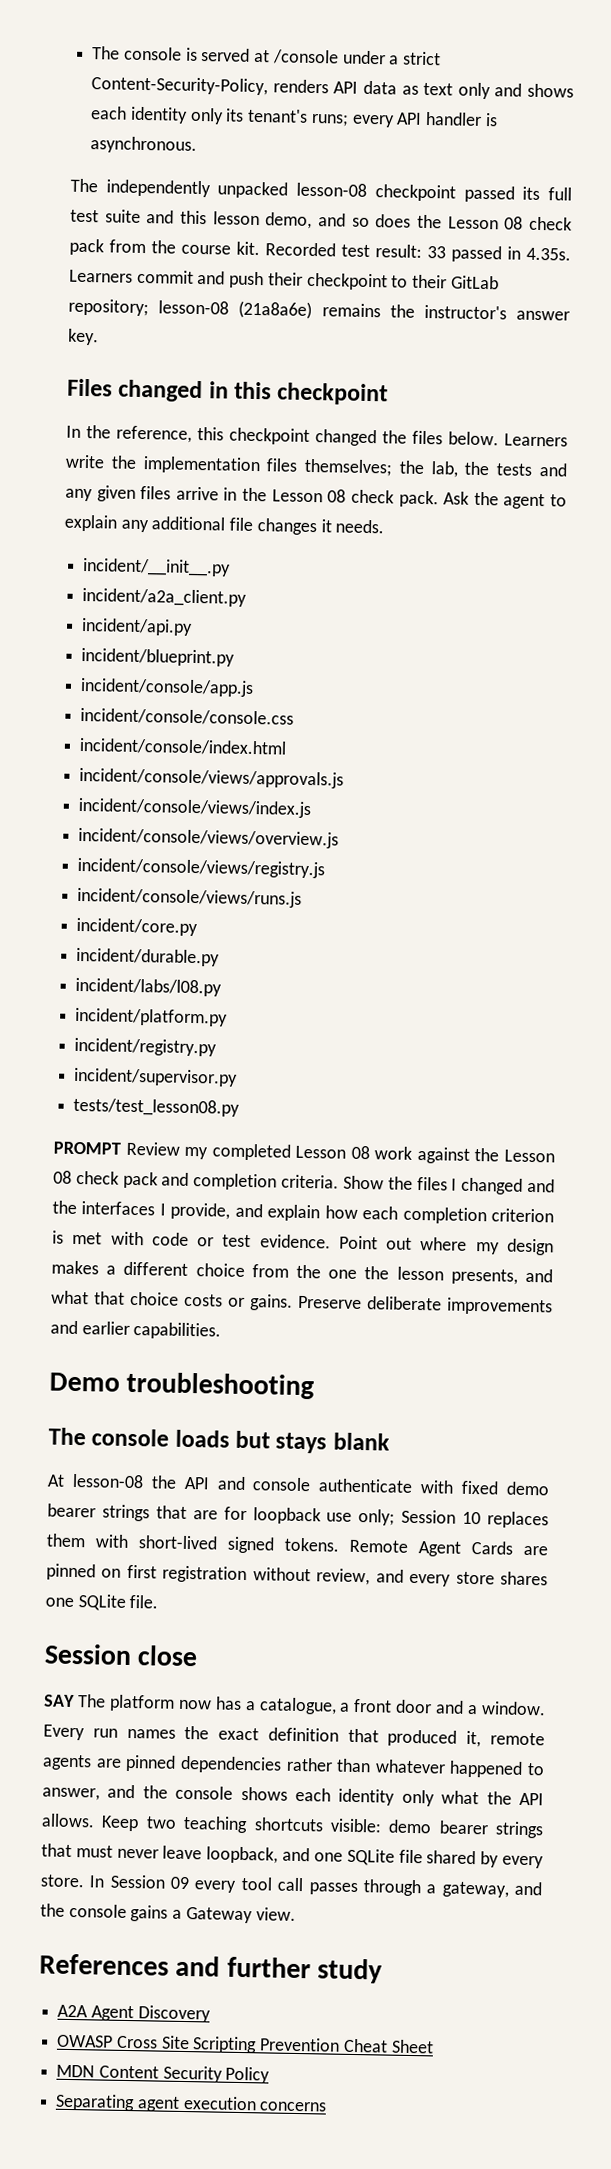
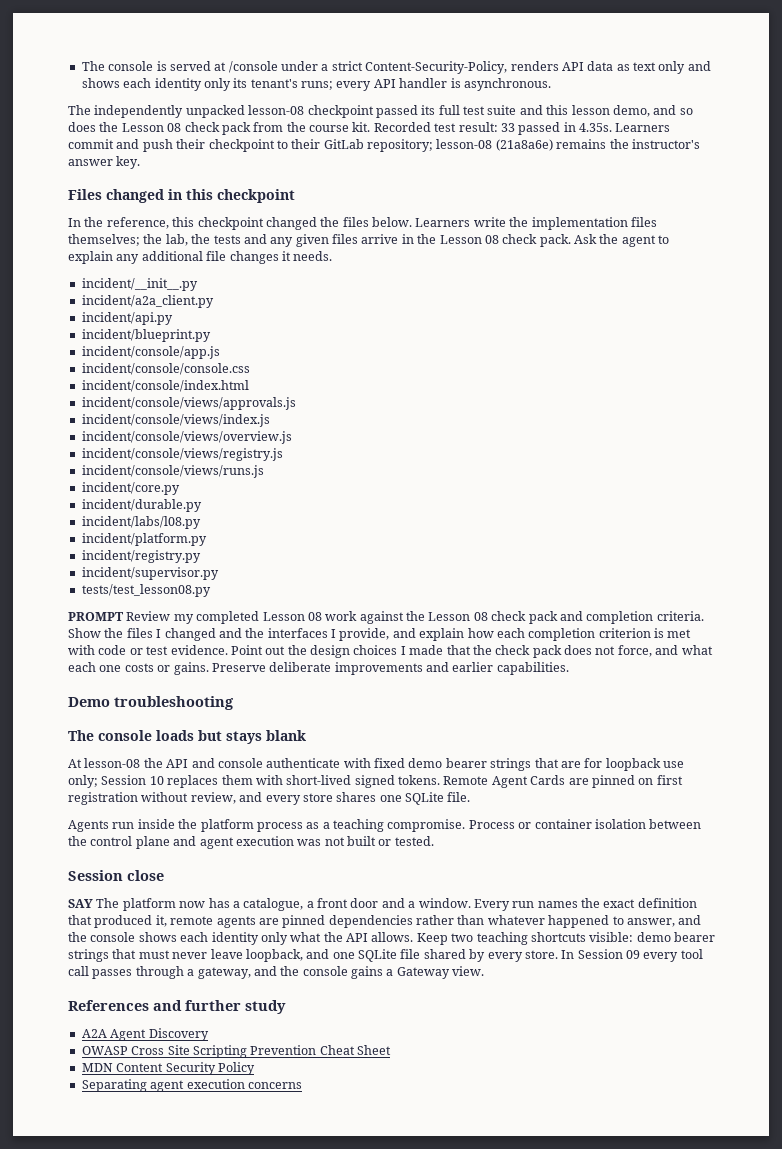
- Point out where my design makes a different choice from the one the lesson presents, and what that choice costs or gains.
+ Point out the design choices I made that the check pack does not force, and what each one costs or gains.
+ Agents run inside the platform process as a teaching compromise. Process or container isolation between the control plane and agent execution was not built or tested.

